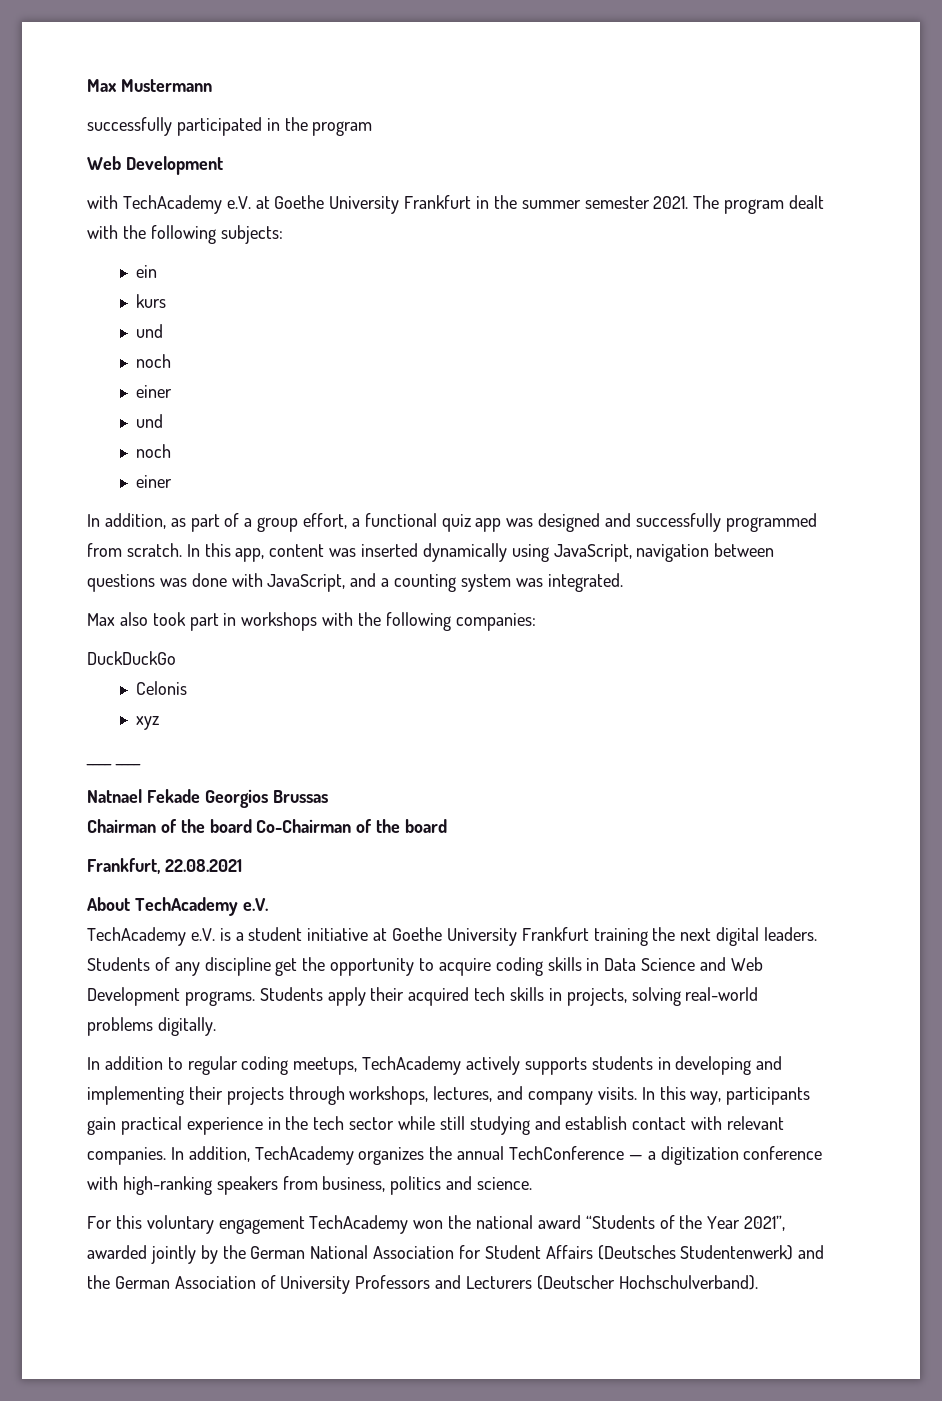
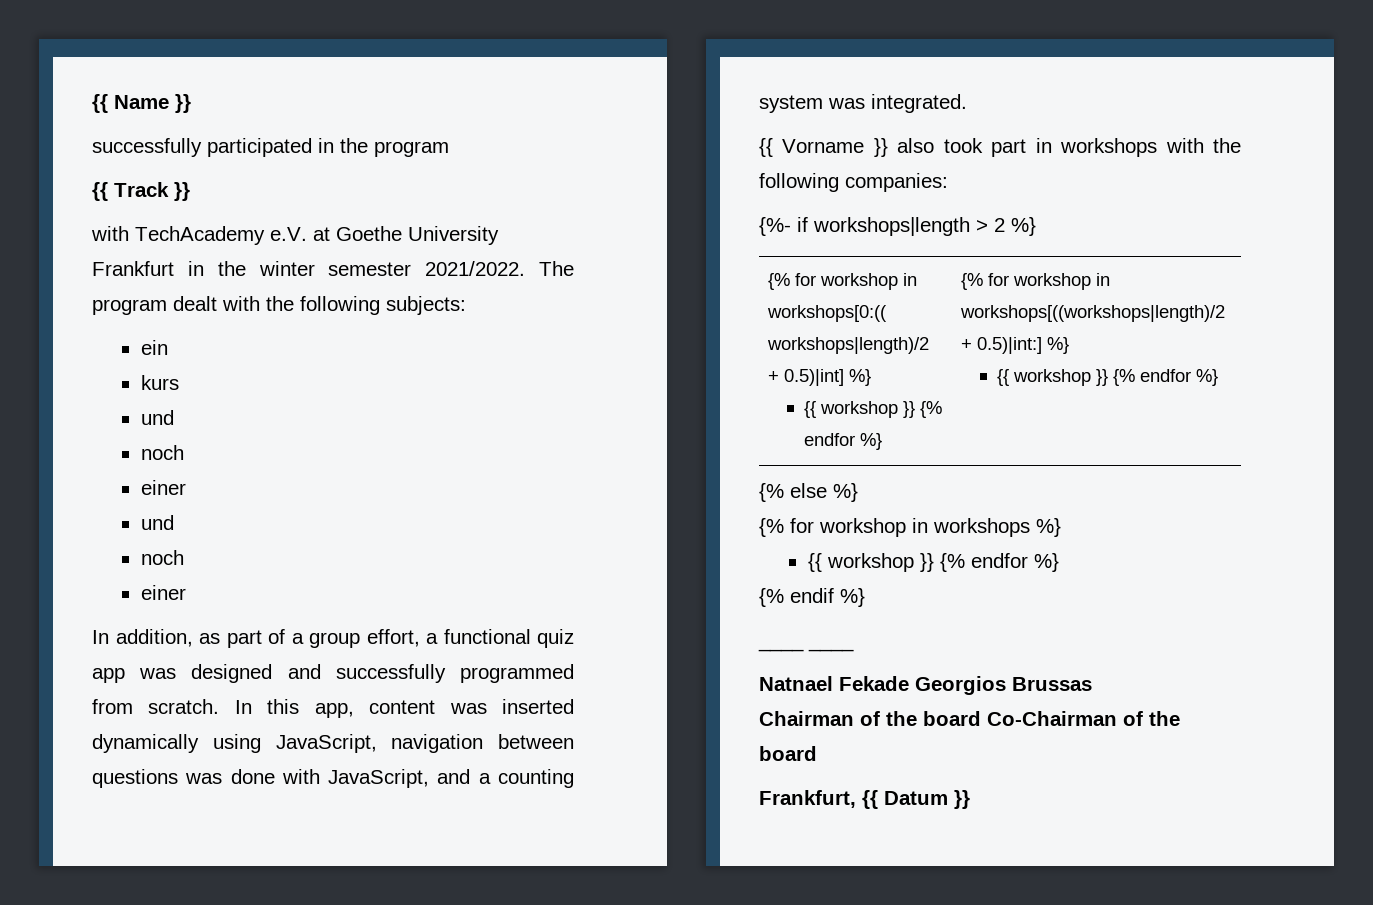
- Max Mustermann
+ {{ Name }}
  successfully participated in the program
- Web Development
+ {{ Track }}
- with TechAcademy e.V. at Goethe University Frankfurt in the summer semester 2021.
+ with TechAcademy e.V. at Goethe University Frankfurt in the winter semester 2021/2022.
- Max also took part in workshops with the following companies:
+ {{ Vorname }} also took part in workshops with the following companies:
- DuckDuckGo
- Celonis
- xyz
+ {%- if workshops|length > 2 %}
+ {% for workshop in workshops[0:(( workshops|length)/2 + 0.5)|int] %}
+ {{ workshop }} {% endfor %} | {% for workshop in workshops[((workshops|length)/2 + 0.5)|int:] %}
+ {{ workshop }} {% endfor %}
+ {% else %}
+ {% for workshop in workshops %}
+ {{ workshop }} {% endfor %}
+ {% endif %}
- Frankfurt, 22.08.2021
- About TechAcademy e.V.
- TechAcademy e.V. is a student initiative at Goethe University Frankfurt training the next digital leaders. Students of any discipline get the opportunity to acquire coding skills in Data Science and Web Development programs. Students apply their acquired tech skills in projects, solving real-world problems digitally.
- In addition to regular coding meetups, TechAcademy actively supports students in developing and implementing their projects through workshops, lectures, and company visits. In this way, participants gain practical experience in the tech sector while still studying and establish contact with relevant companies. In addition, TechAcademy organizes the annual TechConference — a digitization conference with high-ranking speakers from business, politics and science.
- For this voluntary engagement TechAcademy won the national award “Students of the Year 2021”, awarded jointly by the German National Association for Student Affairs (Deutsches Studentenwerk) and the German Association of University Professors and Lecturers (Deutscher Hochschulverband).
+ Frankfurt, {{ Datum }}

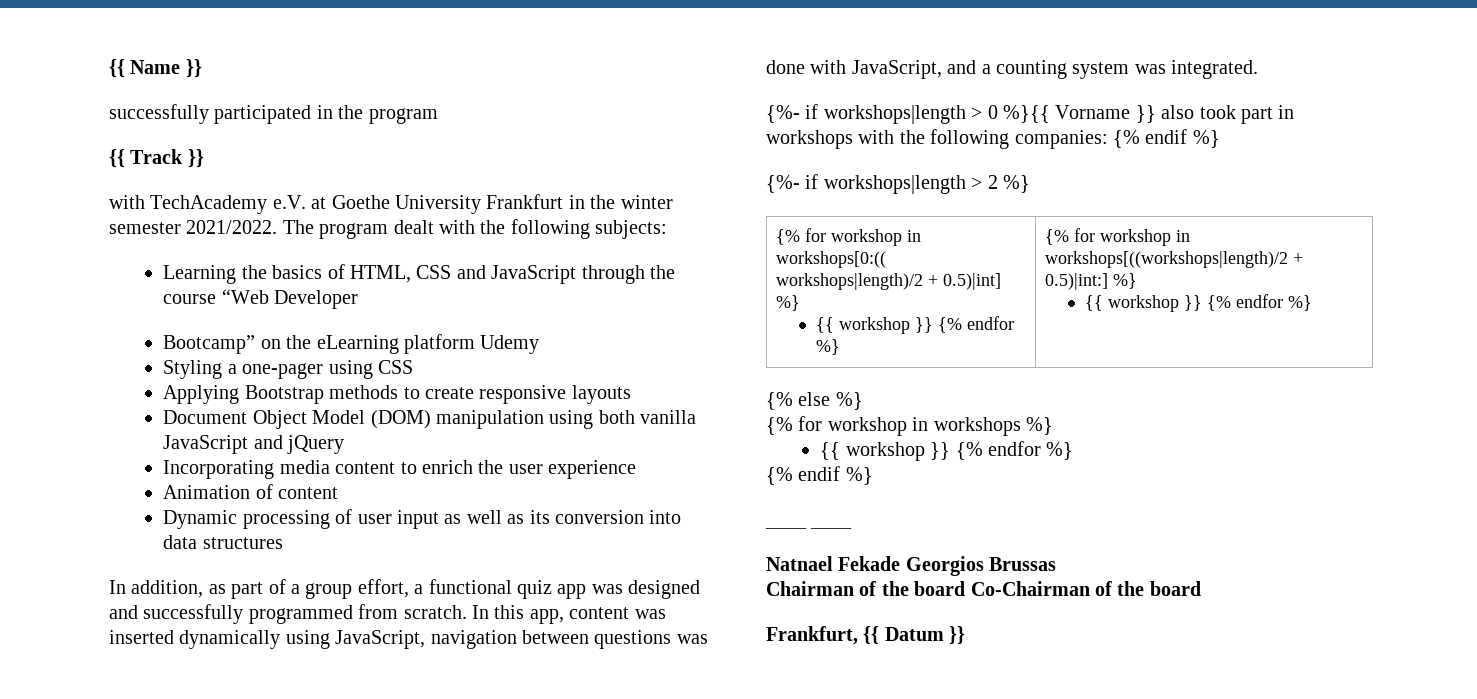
- ein
- kurs
- und
- noch
- einer
- und
- noch
- einer
+ Learning the basics of HTML, CSS and JavaScript through the course “Web Developer
+ Bootcamp” on the eLearning platform Udemy
+ Styling a one-pager using CSS
+ Applying Bootstrap methods to create responsive layouts
+ Document Object Model (DOM) manipulation using both vanilla JavaScript and jQuery
+ Incorporating media content to enrich the user experience
+ Animation of content
+ Dynamic processing of user input as well as its conversion into data structures
- {{ Vorname }} also took part in workshops with the following companies:
+ {%- if workshops|length > 0 %}{{ Vorname }} also took part in workshops with the following companies: {% endif %}

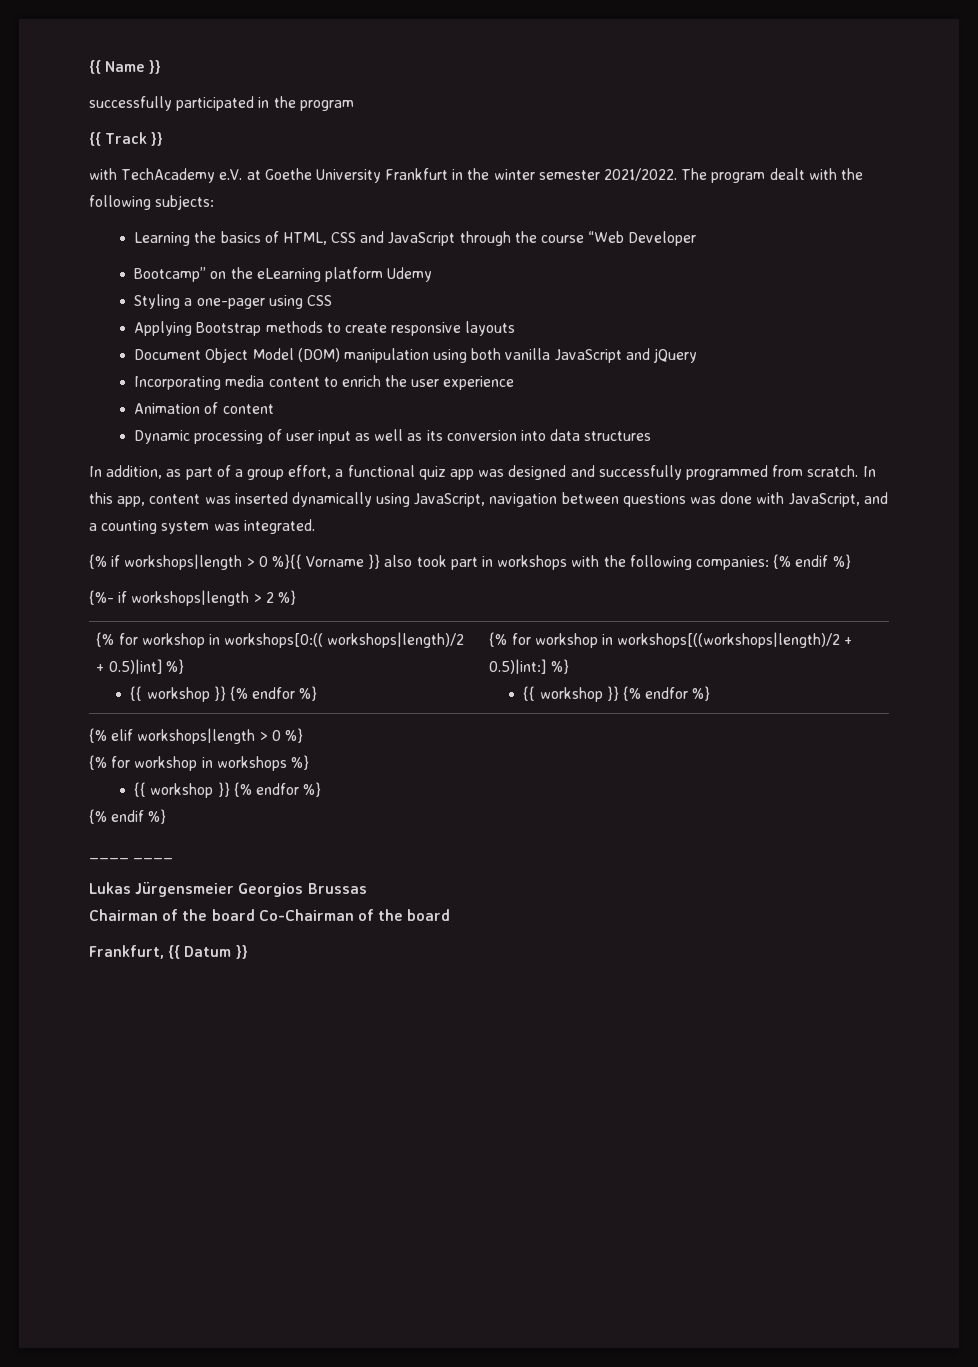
- {%- if workshops|length > 0 %}{{ Vorname }} also took part in workshops with the following companies: {% endif %}
+ {% if workshops|length > 0 %}{{ Vorname }} also took part in workshops with the following companies: {% endif %}
- {% else %}
+ {% elif workshops|length > 0 %}
- Natnael Fekade Georgios Brussas
+ Lukas Jürgensmeier Georgios Brussas

